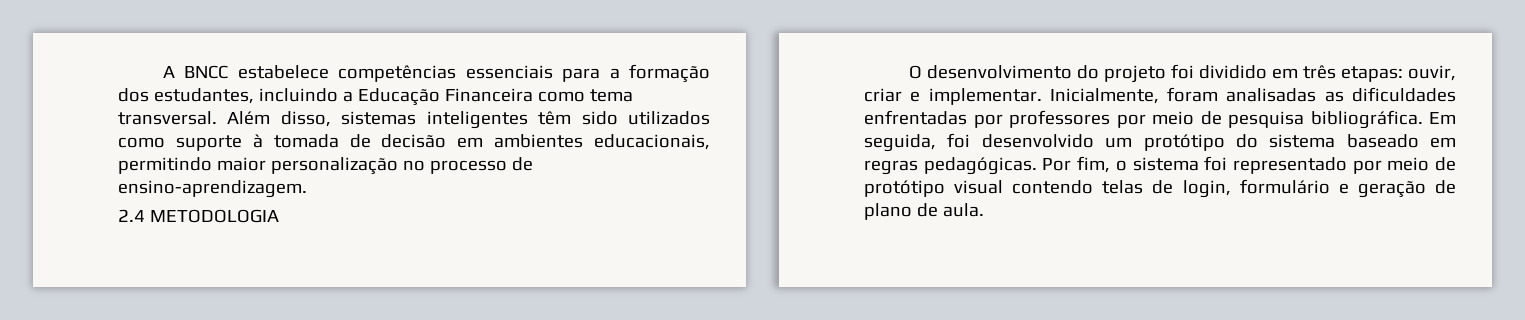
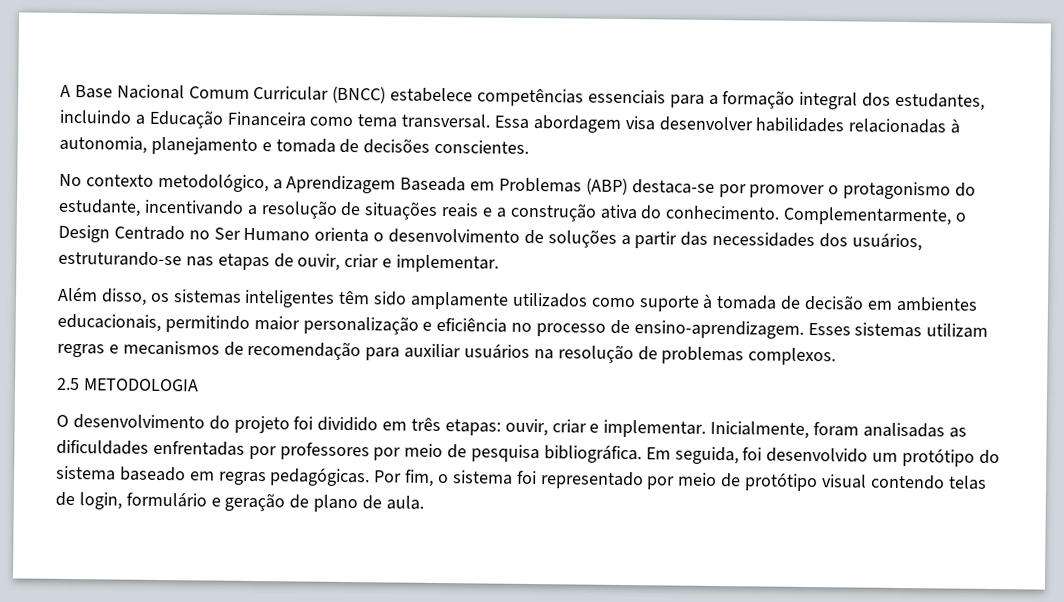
- A BNCC estabelece competências essenciais para a formação dos estudantes, incluindo a Educação Financeira como tema transversal. Além disso, sistemas inteligentes têm sido utilizados como suporte à tomada de decisão em ambientes educacionais, permitindo maior personalização no processo de ensino-aprendizagem.
- 2.4 METODOLOGIA
+ A Base Nacional Comum Curricular (BNCC) estabelece competências essenciais para a formação integral dos estudantes, incluindo a Educação Financeira como tema transversal. Essa abordagem visa desenvolver habilidades relacionadas à autonomia, planejamento e tomada de decisões conscientes.
+ No contexto metodológico, a Aprendizagem Baseada em Problemas (ABP) destaca-se por promover o protagonismo do estudante, incentivando a resolução de situações reais e a construção ativa do conhecimento. Complementarmente, o Design Centrado no Ser Humano orienta o desenvolvimento de soluções a partir das necessidades dos usuários, estruturando-se nas etapas de ouvir, criar e implementar.
+ Além disso, os sistemas inteligentes têm sido amplamente utilizados como suporte à tomada de decisão em ambientes educacionais, permitindo maior personalização e eficiência no processo de ensino-aprendizagem. Esses sistemas utilizam regras e mecanismos de recomendação para auxiliar usuários na resolução de problemas complexos.
+ 2.5 METODOLOGIA

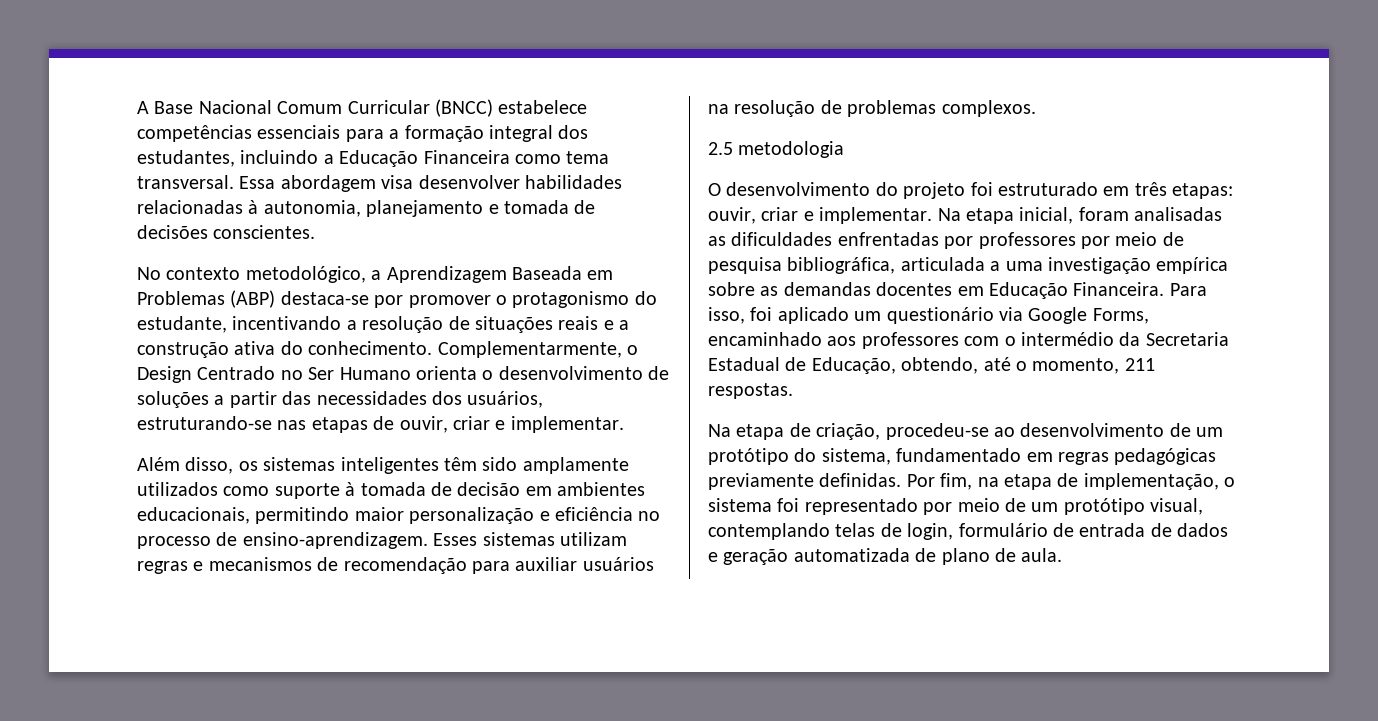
- 2.5 METODOLOGIA
+ 2.5 metodologia
- O desenvolvimento do projeto foi dividido em três etapas: ouvir, criar e implementar.
+ O desenvolvimento do projeto foi estruturado em três etapas: ouvir, criar e implementar.
- Inicialmente, foram analisadas as dificuldades enfrentadas por professores por meio de pesquisa bibliográfica. Em seguida, foi desenvolvido um protótipo do sistema baseado em regras pedagógicas. Por fim, o sistema foi representado por meio de protótipo visual contendo telas de login, formulário e geração de plano de aula.
+ Na etapa inicial, foram analisadas as dificuldades enfrentadas por professores por meio de pesquisa bibliográfica, articulada a uma investigação empírica sobre as demandas docentes em Educação Financeira. Para isso, foi aplicado um questionário via Google Forms, encaminhado aos professores com o intermédio da Secretaria Estadual de Educação, obtendo, até o momento, 211 respostas.
+ Na etapa de criação, procedeu-se ao desenvolvimento de um protótipo do sistema, fundamentado em regras pedagógicas previamente definidas. Por fim, na etapa de implementação, o sistema foi representado por meio de um protótipo visual, contemplando telas de login, formulário de entrada de dados e geração automatizada de plano de aula.

